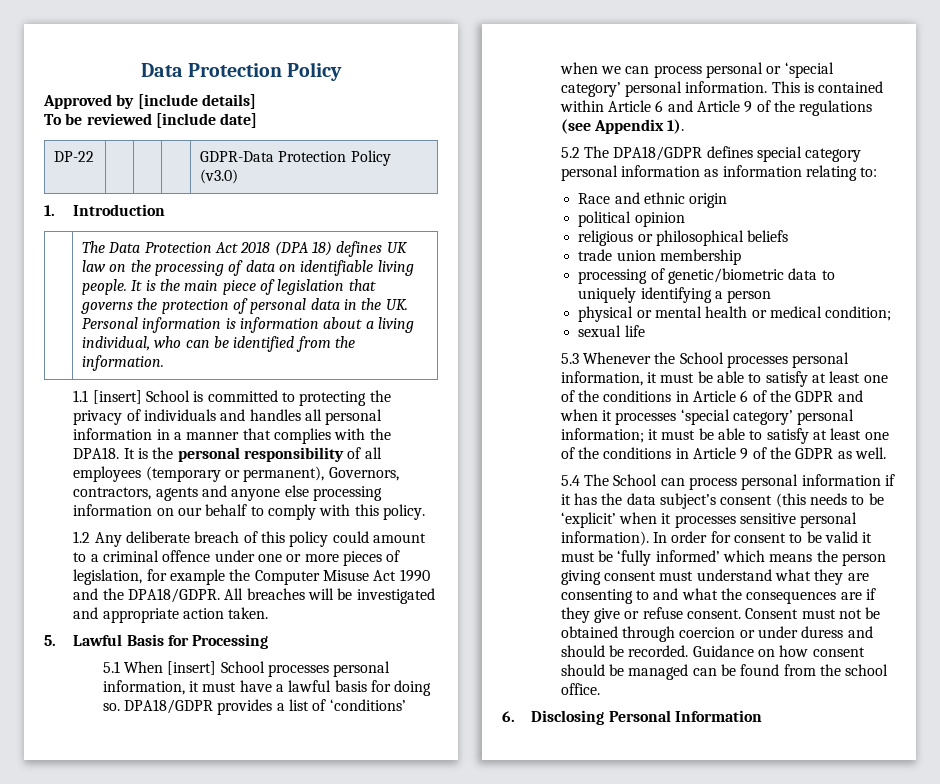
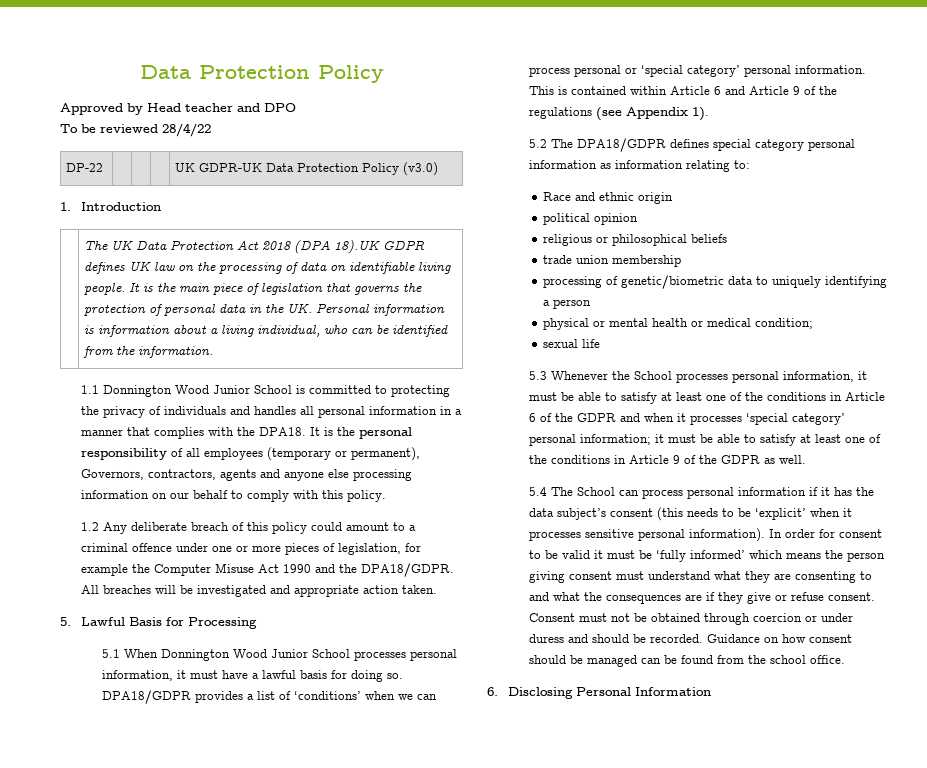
- Approved by [include details]
+ Approved by Head teacher and DPO
- To be reviewed [include date]
+ To be reviewed 28/4/22
- DP-22 | | | | GDPR-Data Protection Policy (v3.0)
+ DP-22 | | | | UK GDPR-UK Data Protection Policy (v3.0)
- The Data Protection Act 2018 (DPA 18) defines UK law on the processing of data on identifiable living people.
+ The UK Data Protection Act 2018 (DPA 18).UK GDPR defines UK law on the processing of data on identifiable living people.
- 1.1 [insert] School is committed to protecting the privacy of individuals and handles all personal information in a manner that complies with the DPA18.
+ 1.1 Donnington Wood Junior School is committed to protecting the privacy of individuals and handles all personal information in a manner that complies with the DPA18.
- 5.1 When [insert] School processes personal information, it must have a lawful basis for doing so.
+ 5.1 When Donnington Wood Junior School processes personal information, it must have a lawful basis for doing so.

